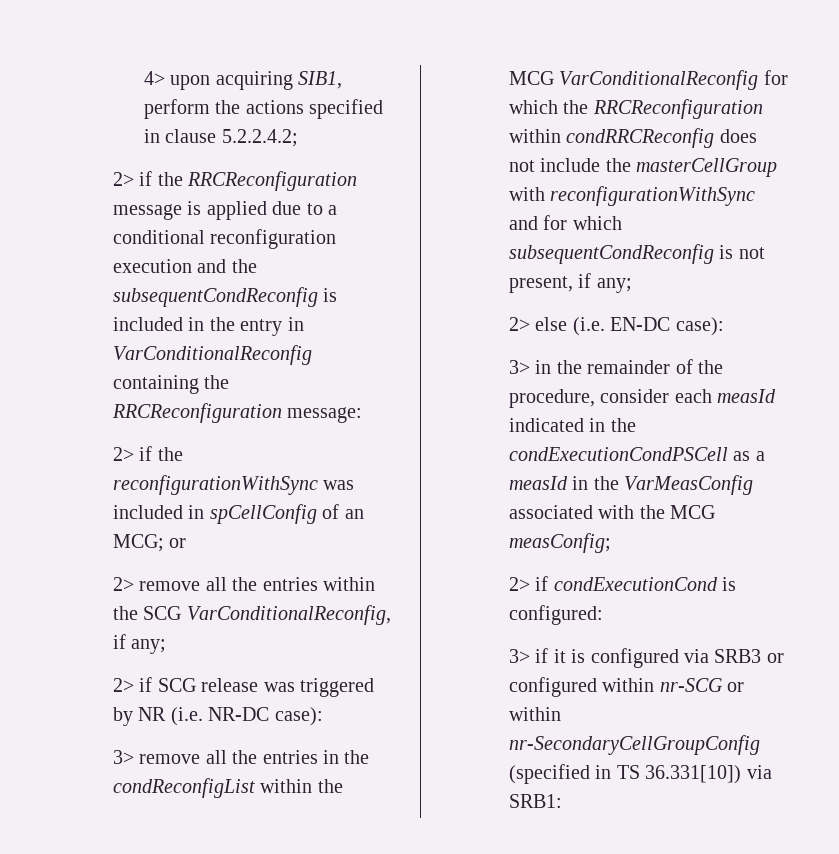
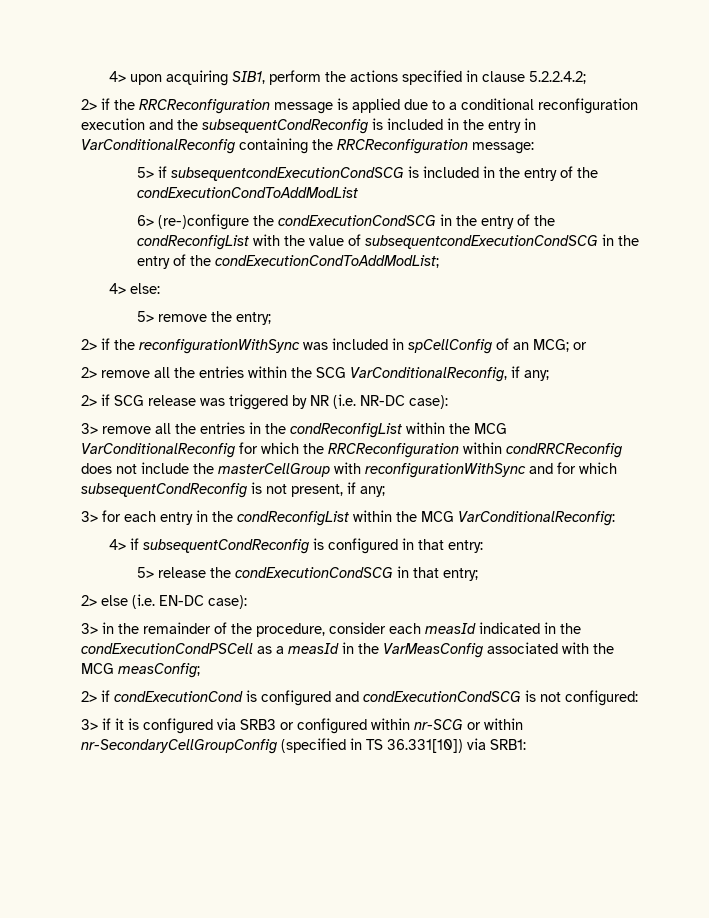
+ 5> if subsequentcondExecutionCondSCG is included in the entry of the condExecutionCondToAddModList
+ 6> (re-)configure the condExecutionCondSCG in the entry of the condReconfigList with the value of subsequentcondExecutionCondSCG in the entry of the condExecutionCondToAddModList;
+ 4> else:
+ 5> remove the entry;
+ 3> for each entry in the condReconfigList within the MCG VarConditionalReconfig:
+ 4> if subsequentCondReconfig is configured in that entry:
+ 5> release the condExecutionCondSCG in that entry;
- 2> if condExecutionCond is configured:
+ 2> if condExecutionCond is configured and condExecutionCondSCG is not configured:

